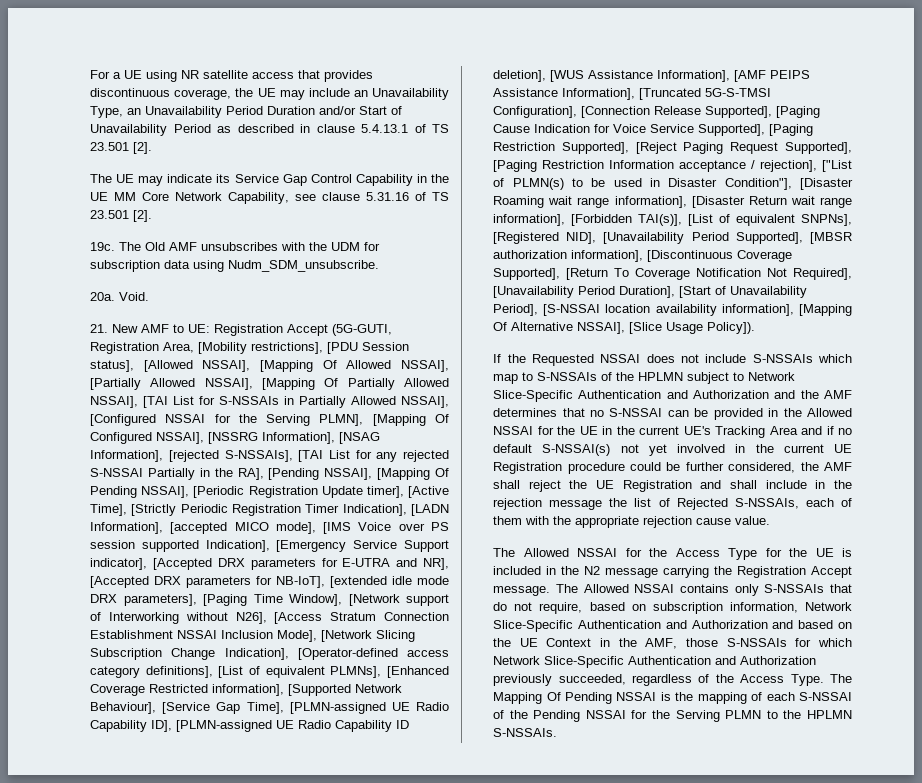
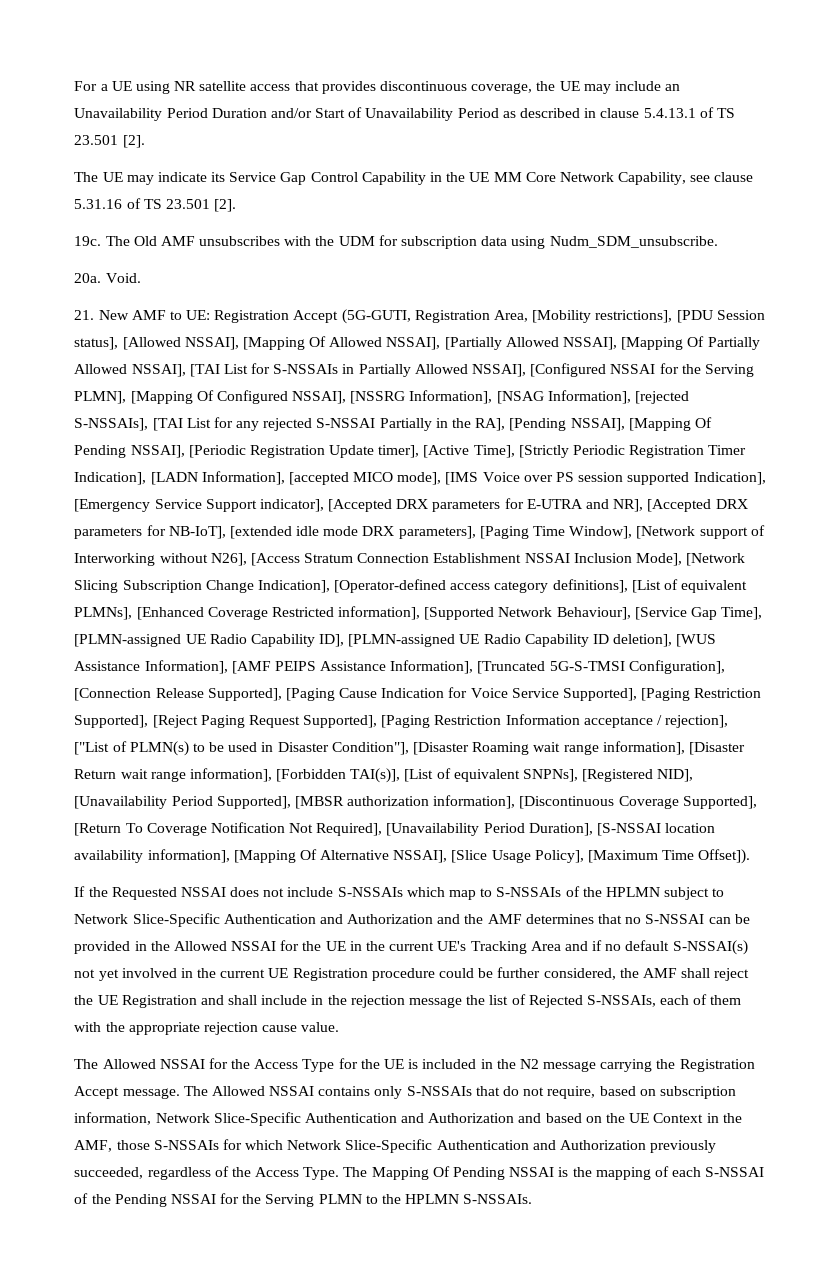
- For a UE using NR satellite access that provides discontinuous coverage, the UE may include an Unavailability Type, an Unavailability Period Duration and/or Start of Unavailability Period as described in clause 5.4.13.1 of TS 23.501 [2].
+ For a UE using NR satellite access that provides discontinuous coverage, the UE may include an Unavailability Period Duration and/or Start of Unavailability Period as described in clause 5.4.13.1 of TS 23.501 [2].
- Registration Accept (5G-GUTI, Registration Area, [Mobility restrictions], [PDU Session status], [Allowed NSSAI], [Mapping Of Allowed NSSAI], [Partially Allowed NSSAI], [Mapping Of Partially Allowed NSSAI], [TAI List for S-NSSAIs in Partially Allowed NSSAI], [Configured NSSAI for the Serving PLMN], [Mapping Of Configured NSSAI], [NSSRG Information], [NSAG Information], [rejected S-NSSAIs], [TAI List for any rejected S-NSSAI Partially in the RA], [Pending NSSAI], [Mapping Of Pending NSSAI], [Periodic Registration Update timer], [Active Time], [Strictly Periodic Registration Timer Indication], [LADN Information], [accepted MICO mode], [IMS Voice over PS session supported Indication], [Emergency Service Support indicator], [Accepted DRX parameters for E-UTRA and NR], [Accepted DRX parameters for NB-IoT], [extended idle mode DRX parameters], [Paging Time Window], [Network support of Interworking without N26], [Access Stratum Connection Establishment NSSAI Inclusion Mode], [Network Slicing Subscription Change Indication], [Operator-defined access category definitions], [List of equivalent PLMNs], [Enhanced Coverage Restricted information], [Supported Network Behaviour], [Service Gap Time], [PLMN-assigned UE Radio Capability ID], [PLMN-assigned UE Radio Capability ID deletion], [WUS Assistance Information], [AMF PEIPS Assistance Information], [Truncated 5G-S-TMSI Configuration], [Connection Release Supported], [Paging Cause Indication for Voice Service Supported], [Paging Restriction Supported], [Reject Paging Request Supported], [Paging Restriction Information acceptance / rejection], ["List of PLMN(s) to be used in Disaster Condition"], [Disaster Roaming wait range information], [Disaster Return wait range information], [Forbidden TAI(s)], [List of equivalent SNPNs], [Registered NID], [Unavailability Period Supported], [MBSR authorization information], [Discontinuous Coverage Supported], [Return To Coverage Notification Not Required], [Unavailability Period Duration], [Start of Unavailability Period], [S-NSSAI location availability information], [Mapping Of Alternative NSSAI], [Slice Usage Policy]).
+ Registration Accept (5G-GUTI, Registration Area, [Mobility restrictions], [PDU Session status], [Allowed NSSAI], [Mapping Of Allowed NSSAI], [Partially Allowed NSSAI], [Mapping Of Partially Allowed NSSAI], [TAI List for S-NSSAIs in Partially Allowed NSSAI], [Configured NSSAI for the Serving PLMN], [Mapping Of Configured NSSAI], [NSSRG Information], [NSAG Information], [rejected S-NSSAIs], [TAI List for any rejected S-NSSAI Partially in the RA], [Pending NSSAI], [Mapping Of Pending NSSAI], [Periodic Registration Update timer], [Active Time], [Strictly Periodic Registration Timer Indication], [LADN Information], [accepted MICO mode], [IMS Voice over PS session supported Indication], [Emergency Service Support indicator], [Accepted DRX parameters for E-UTRA and NR], [Accepted DRX parameters for NB-IoT], [extended idle mode DRX parameters], [Paging Time Window], [Network support of Interworking without N26], [Access Stratum Connection Establishment NSSAI Inclusion Mode], [Network Slicing Subscription Change Indication], [Operator-defined access category definitions], [List of equivalent PLMNs], [Enhanced Coverage Restricted information], [Supported Network Behaviour], [Service Gap Time], [PLMN-assigned UE Radio Capability ID], [PLMN-assigned UE Radio Capability ID deletion], [WUS Assistance Information], [AMF PEIPS Assistance Information], [Truncated 5G-S-TMSI Configuration], [Connection Release Supported], [Paging Cause Indication for Voice Service Supported], [Paging Restriction Supported], [Reject Paging Request Supported], [Paging Restriction Information acceptance / rejection], ["List of PLMN(s) to be used in Disaster Condition"], [Disaster Roaming wait range information], [Disaster Return wait range information], [Forbidden TAI(s)], [List of equivalent SNPNs], [Registered NID], [Unavailability Period Supported], [MBSR authorization information], [Discontinuous Coverage Supported], [Return To Coverage Notification Not Required], [Unavailability Period Duration], [S-NSSAI location availability information], [Mapping Of Alternative NSSAI], [Slice Usage Policy], [Maximum Time Offset]).

